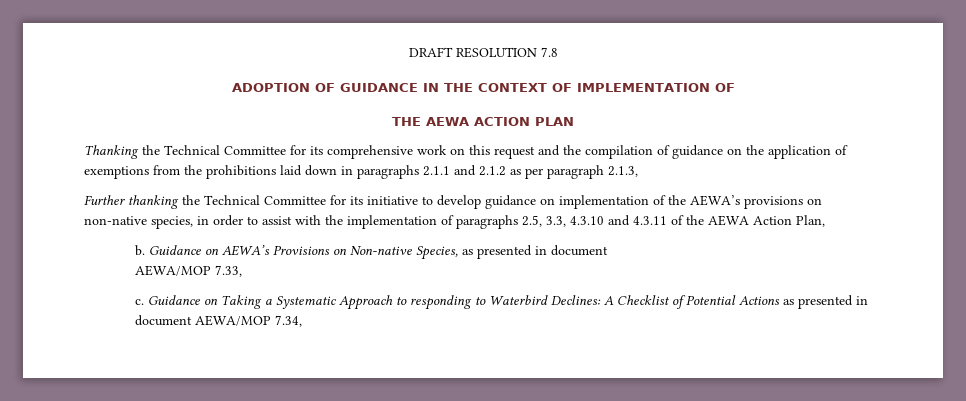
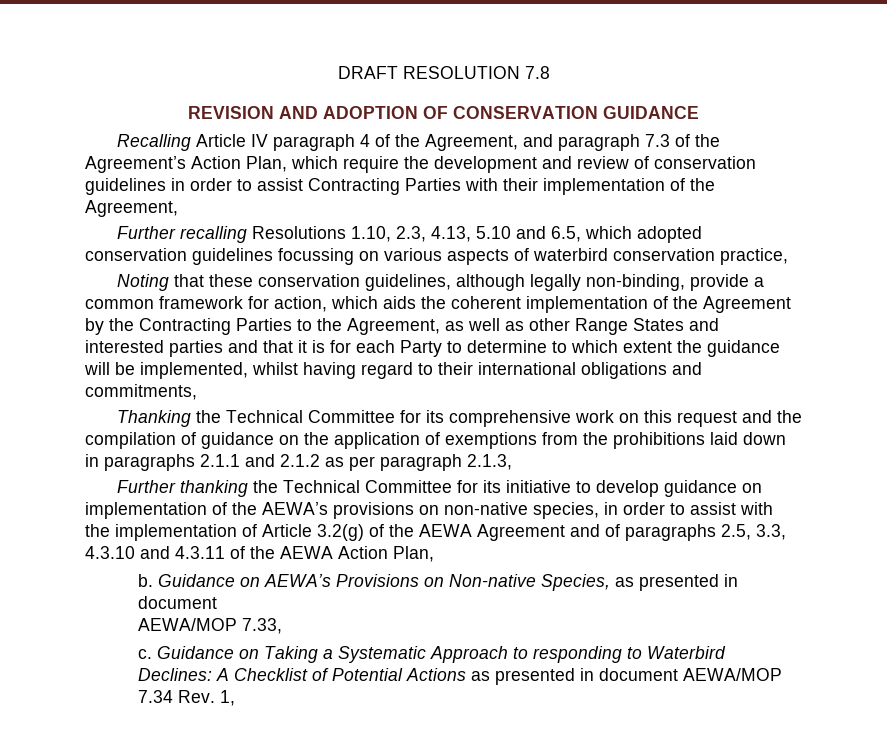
- ADOPTION OF GUIDANCE IN THE CONTEXT OF IMPLEMENTATION OF
- THE AEWA ACTION PLAN
+ REVISION AND ADOPTION OF CONSERVATION GUIDANCE
+ Recalling Article IV paragraph 4 of the Agreement, and paragraph 7.3 of the Agreement’s Action Plan, which require the development and review of conservation guidelines in order to assist Contracting Parties with their implementation of the Agreement,
+ Further recalling Resolutions 1.10, 2.3, 4.13, 5.10 and 6.5, which adopted conservation guidelines focussing on various aspects of waterbird conservation practice,
+ Noting that these conservation guidelines, although legally non-binding, provide a common framework for action, which aids the coherent implementation of the Agreement by the Contracting Parties to the Agreement, as well as other Range States and interested parties and that it is for each Party to determine to which extent the guidance will be implemented, whilst having regard to their international obligations and commitments,
- Further thanking the Technical Committee for its initiative to develop guidance on implementation of the AEWA’s provisions on non-native species, in order to assist with the implementation of paragraphs 2.5, 3.3, 4.3.10 and 4.3.11 of the AEWA Action Plan,
+ Further thanking the Technical Committee for its initiative to develop guidance on implementation of the AEWA’s provisions on non-native species, in order to assist with the implementation of Article 3.2(g) of the AEWA Agreement and of paragraphs 2.5, 3.3, 4.3.10 and 4.3.11 of the AEWA Action Plan,
- Guidance on Taking a Systematic Approach to responding to Waterbird Declines: A Checklist of Potential Actions as presented in document AEWA/MOP 7.34,
+ Guidance on Taking a Systematic Approach to responding to Waterbird Declines: A Checklist of Potential Actions as presented in document AEWA/MOP 7.34 Rev. 1,

